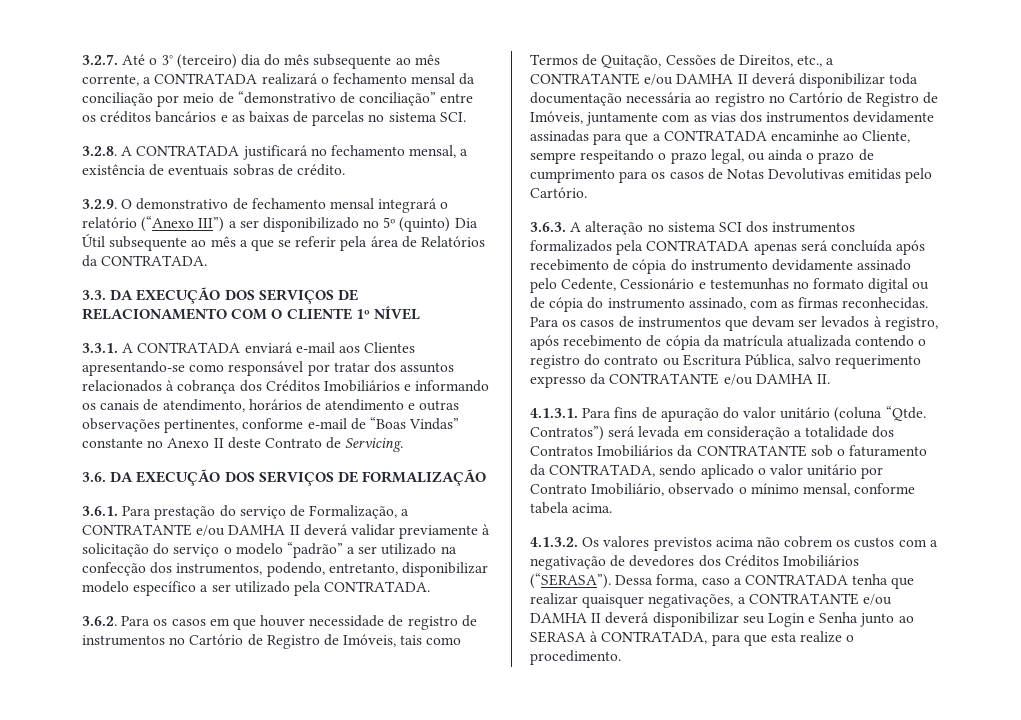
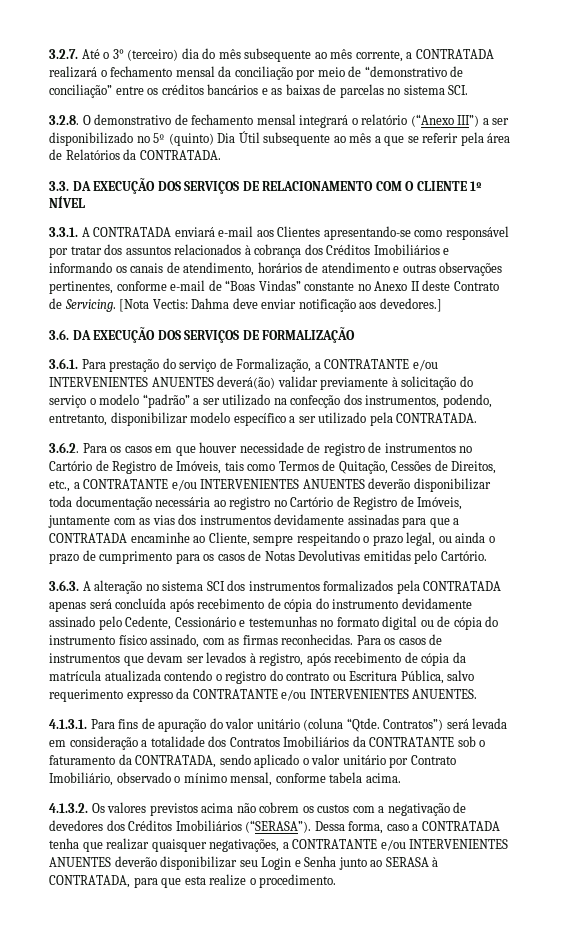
- 3.2.8. A CONTRATADA justificará no fechamento mensal, a existência de eventuais sobras de crédito.
- 3.2.9. O demonstrativo de fechamento mensal integrará o relatório (“Anexo III”) a ser disponibilizado no 5º (quinto) Dia Útil subsequente ao mês a que se referir pela área de Relatórios da CONTRATADA.
+ 3.2.8. O demonstrativo de fechamento mensal integrará o relatório (“Anexo III”) a ser disponibilizado no 5º (quinto) Dia Útil subsequente ao mês a que se referir pela área de Relatórios da CONTRATADA.
+ [Nota Vectis: Dahma deve enviar notificação aos devedores.]
- 3.6.1. Para prestação do serviço de Formalização, a CONTRATANTE e/ou DAMHA II deverá validar previamente à solicitação do serviço o modelo “padrão” a ser utilizado na confecção dos instrumentos, podendo, entretanto, disponibilizar modelo específico a ser utilizado pela CONTRATADA.
+ 3.6.1. Para prestação do serviço de Formalização, a CONTRATANTE e/ou INTERVENIENTES ANUENTES deverá(ão) validar previamente à solicitação do serviço o modelo “padrão” a ser utilizado na confecção dos instrumentos, podendo, entretanto, disponibilizar modelo específico a ser utilizado pela CONTRATADA.
- 3.6.2. Para os casos em que houver necessidade de registro de instrumentos no Cartório de Registro de Imóveis, tais como Termos de Quitação, Cessões de Direitos, etc., a CONTRATANTE e/ou DAMHA II deverá disponibilizar toda documentação necessária ao registro no Cartório de Registro de Imóveis, juntamente com as vias dos instrumentos devidamente assinadas para que a CONTRATADA encaminhe ao Cliente, sempre respeitando o prazo legal, ou ainda o prazo de cumprimento para os casos de Notas Devolutivas emitidas pelo Cartório.
+ 3.6.2. Para os casos em que houver necessidade de registro de instrumentos no Cartório de Registro de Imóveis, tais como Termos de Quitação, Cessões de Direitos, etc., a CONTRATANTE e/ou INTERVENIENTES ANUENTES deverão disponibilizar toda documentação necessária ao registro no Cartório de Registro de Imóveis, juntamente com as vias dos instrumentos devidamente assinadas para que a CONTRATADA encaminhe ao Cliente, sempre respeitando o prazo legal, ou ainda o prazo de cumprimento para os casos de Notas Devolutivas emitidas pelo Cartório.
- 3.6.3. A alteração no sistema SCI dos instrumentos formalizados pela CONTRATADA apenas será concluída após recebimento de cópia do instrumento devidamente assinado pelo Cedente, Cessionário e testemunhas no formato digital ou de cópia do instrumento assinado, com as firmas reconhecidas.
+ 3.6.3. A alteração no sistema SCI dos instrumentos formalizados pela CONTRATADA apenas será concluída após recebimento de cópia do instrumento devidamente assinado pelo Cedente, Cessionário e testemunhas no formato digital ou de cópia do instrumento físico assinado, com as firmas reconhecidas.
- Para os casos de instrumentos que devam ser levados à registro, após recebimento de cópia da matrícula atualizada contendo o registro do contrato ou Escritura Pública, salvo requerimento expresso da CONTRATANTE e/ou DAMHA II.
+ Para os casos de instrumentos que devam ser levados à registro, após recebimento de cópia da matrícula atualizada contendo o registro do contrato ou Escritura Pública, salvo requerimento expresso da CONTRATANTE e/ou INTERVENIENTES ANUENTES.
- Dessa forma, caso a CONTRATADA tenha que realizar quaisquer negativações, a CONTRATANTE e/ou DAMHA II deverá disponibilizar seu Login e Senha junto ao SERASA à CONTRATADA, para que esta realize o procedimento.
+ Dessa forma, caso a CONTRATADA tenha que realizar quaisquer negativações, a CONTRATANTE e/ou INTERVENIENTES ANUENTES deverão disponibilizar seu Login e Senha junto ao SERASA à CONTRATADA, para que esta realize o procedimento.

